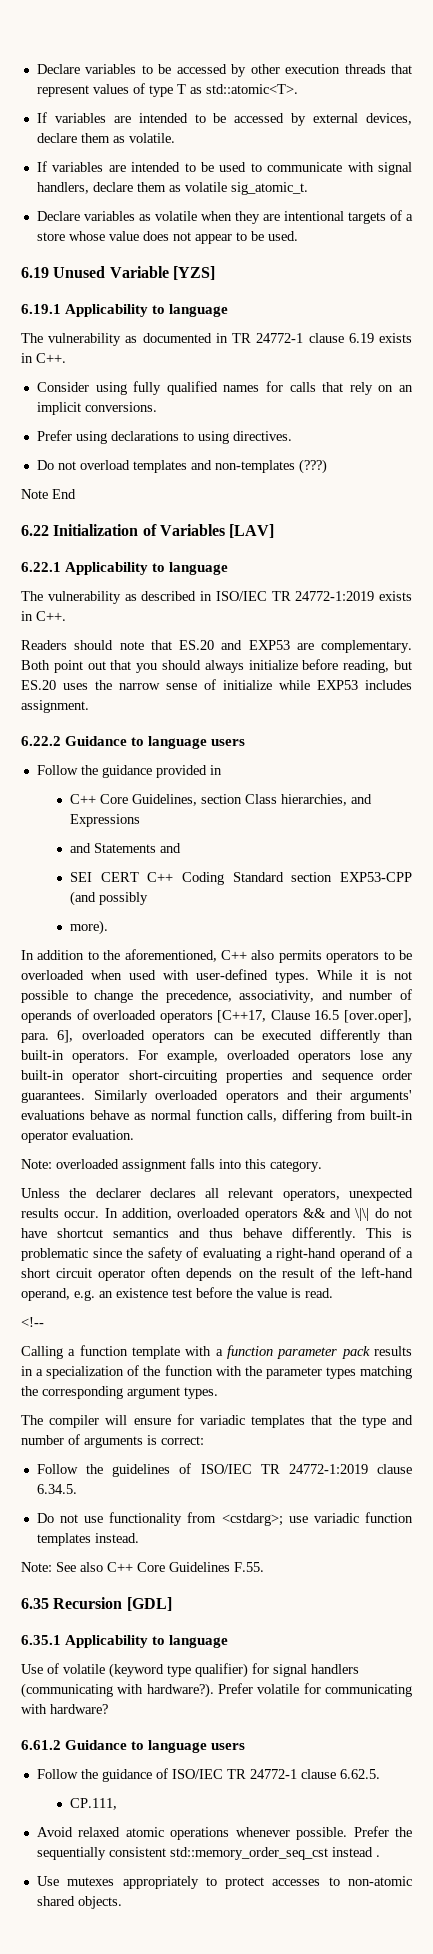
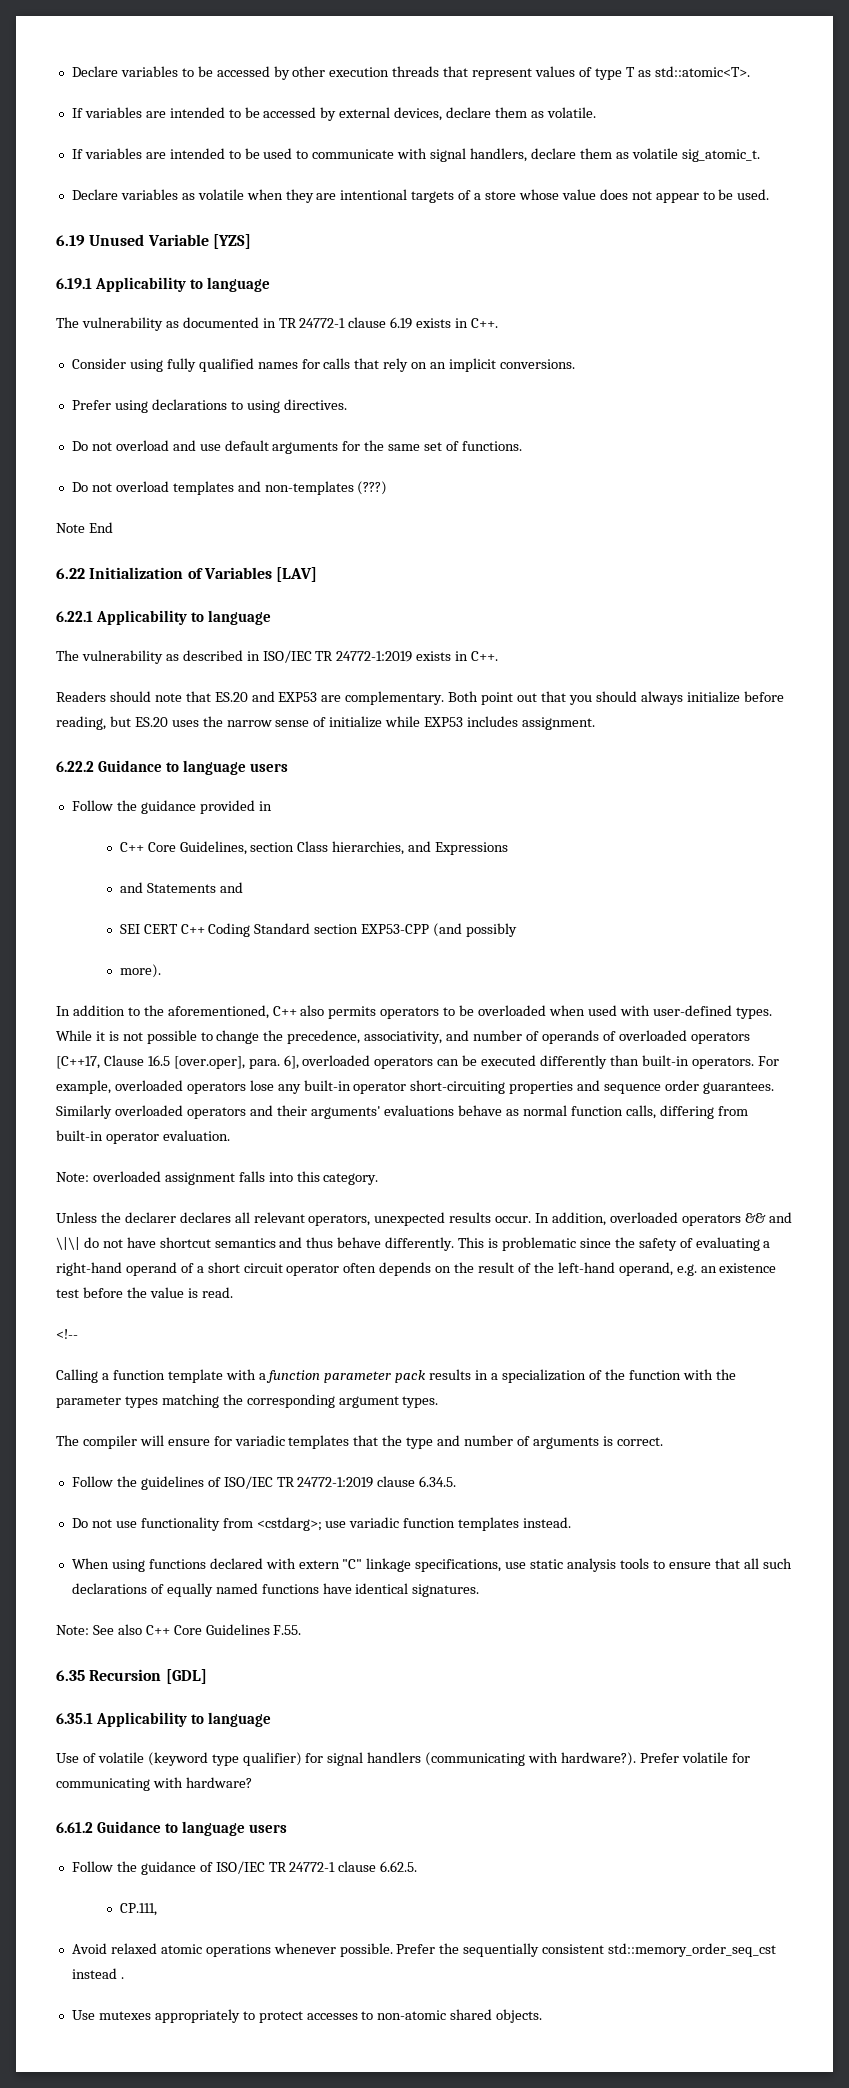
+ Do not overload and use default arguments for the same set of functions.
- The compiler will ensure for variadic templates that the type and number of arguments is correct:
+ The compiler will ensure for variadic templates that the type and number of arguments is correct.
+ When using functions declared with extern "C" linkage specifications, use static analysis tools to ensure that all such declarations of equally named functions have identical signatures.

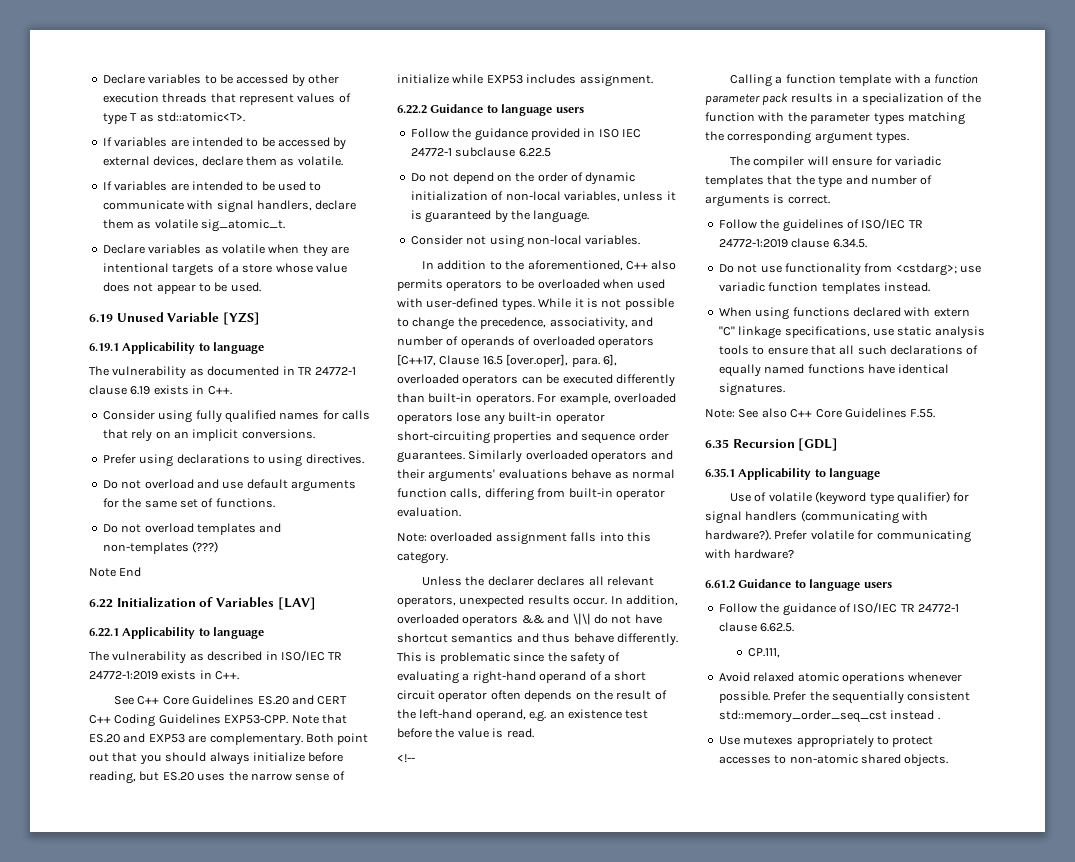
- Readers should note that ES.20 and EXP53 are complementary.
+ See C++ Core Guidelines ES.20 and CERT C++ Coding Guidelines EXP53-CPP. Note that ES.20 and EXP53 are complementary.
- Follow the guidance provided in
- C++ Core Guidelines, section Class hierarchies, and Expressions
- and Statements and
- SEI CERT C++ Coding Standard section EXP53-CPP (and possibly
- more).
+ Follow the guidance provided in ISO IEC 24772-1 subclause 6.22.5
+ Do not depend on the order of dynamic initialization of non-local variables, unless it is guaranteed by the language.
+ Consider not using non-local variables.

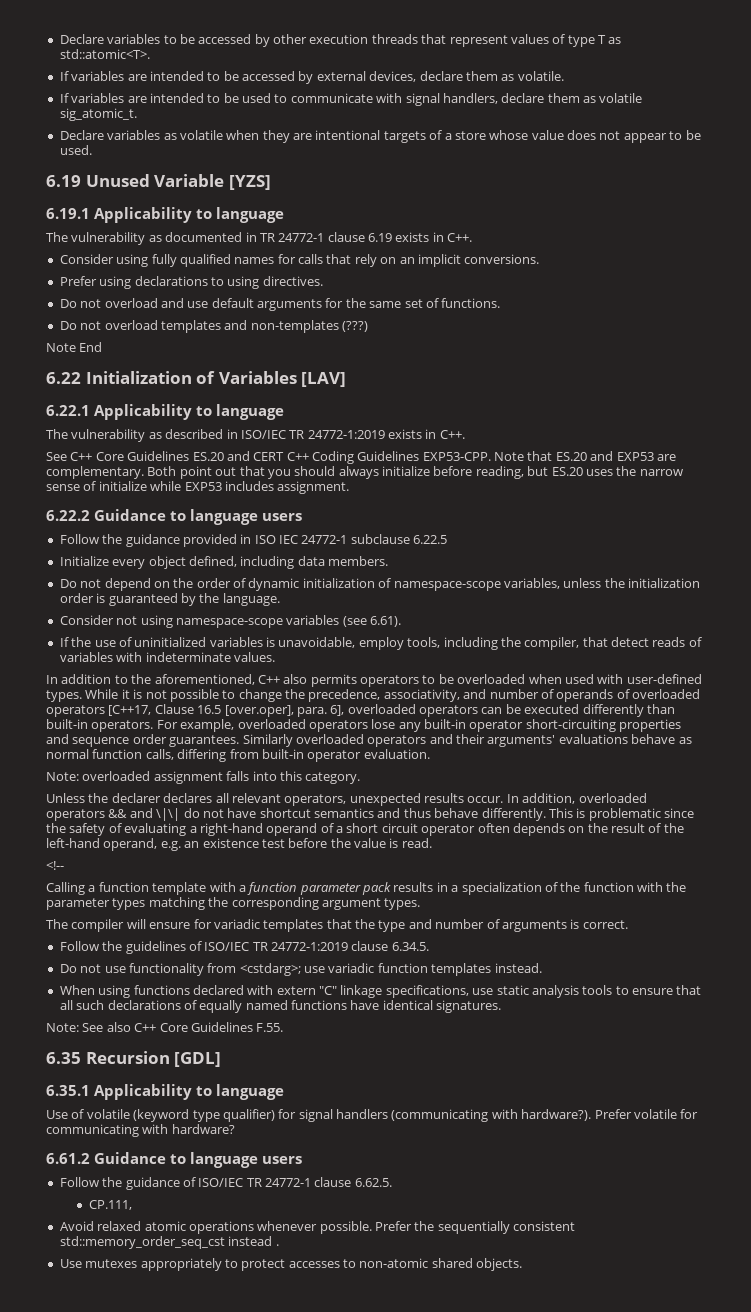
+ Initialize every object defined, including data members.
- Do not depend on the order of dynamic initialization of non-local variables, unless it is guaranteed by the language.
+ Do not depend on the order of dynamic initialization of namespace-scope variables, unless the initialization order is guaranteed by the language.
- Consider not using non-local variables.
+ Consider not using namespace-scope variables (see 6.61).
+ If the use of uninitialized variables is unavoidable, employ tools, including the compiler, that detect reads of variables with indeterminate values.

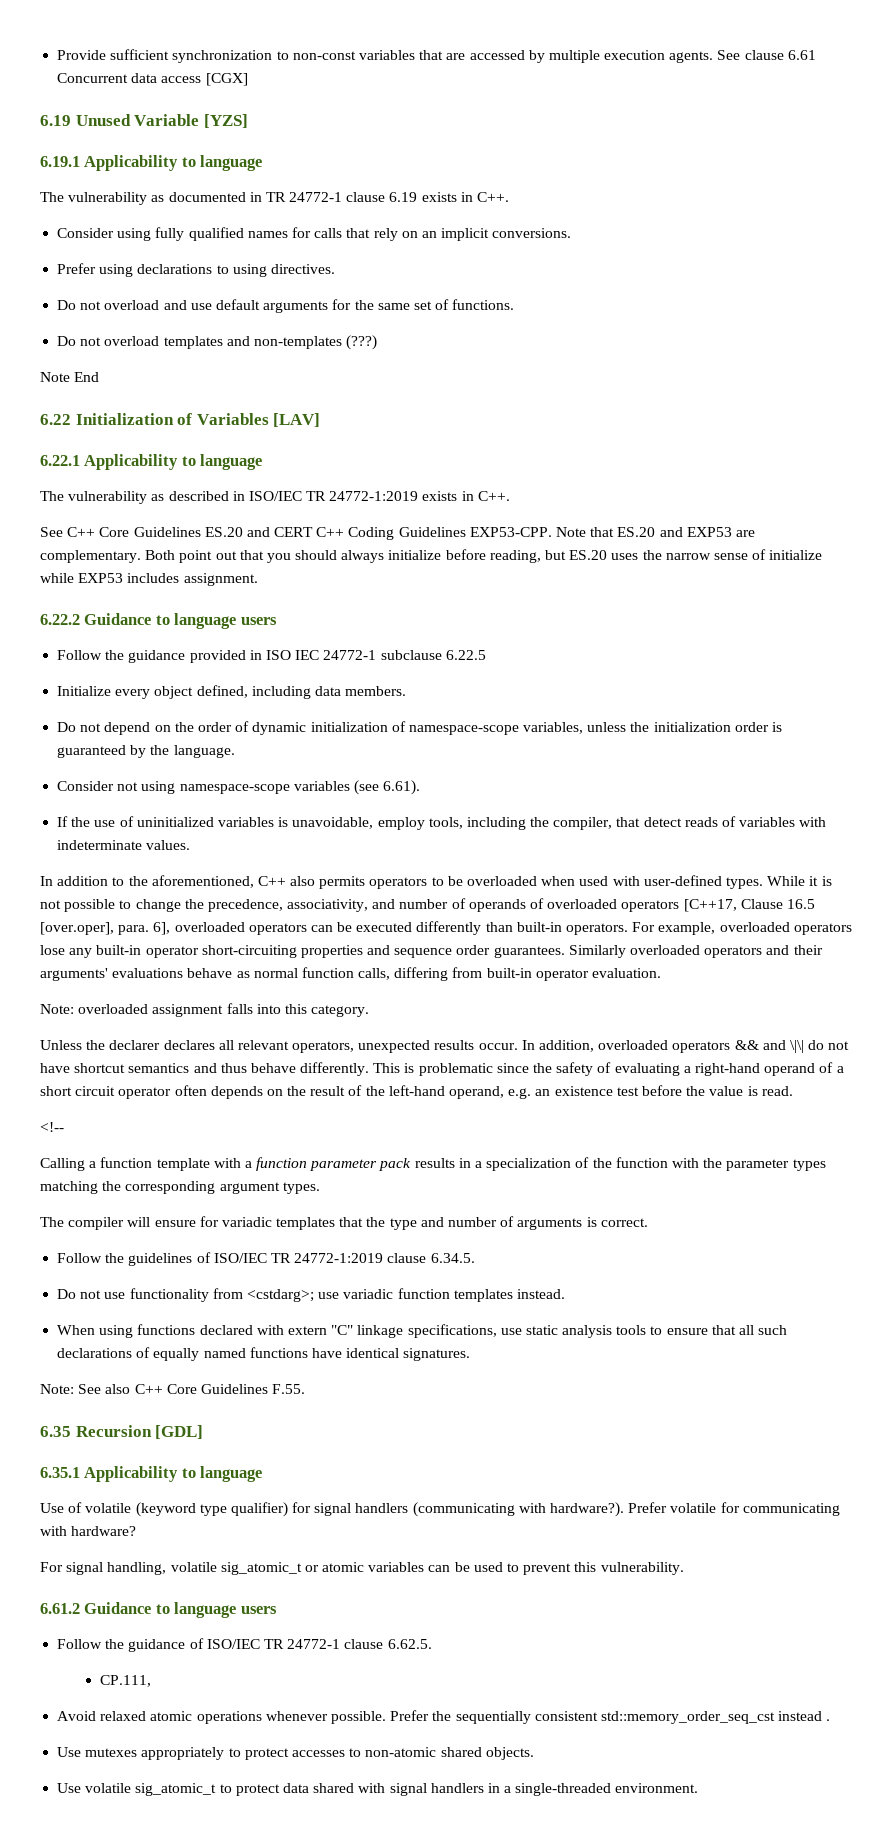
- Declare variables to be accessed by other execution threads that represent values of type T as std::atomic<T>.
- If variables are intended to be accessed by external devices, declare them as volatile.
- If variables are intended to be used to communicate with signal handlers, declare them as volatile sig_atomic_t.
- Declare variables as volatile when they are intentional targets of a store whose value does not appear to be used.
+ Provide sufficient synchronization to non-const variables that are accessed by multiple execution agents. See clause 6.61 Concurrent data access [CGX]
+ For signal handling, volatile sig_atomic_t or atomic variables can be used to prevent this vulnerability.
+ Use volatile sig_atomic_t to protect data shared with signal handlers in a single-threaded environment.

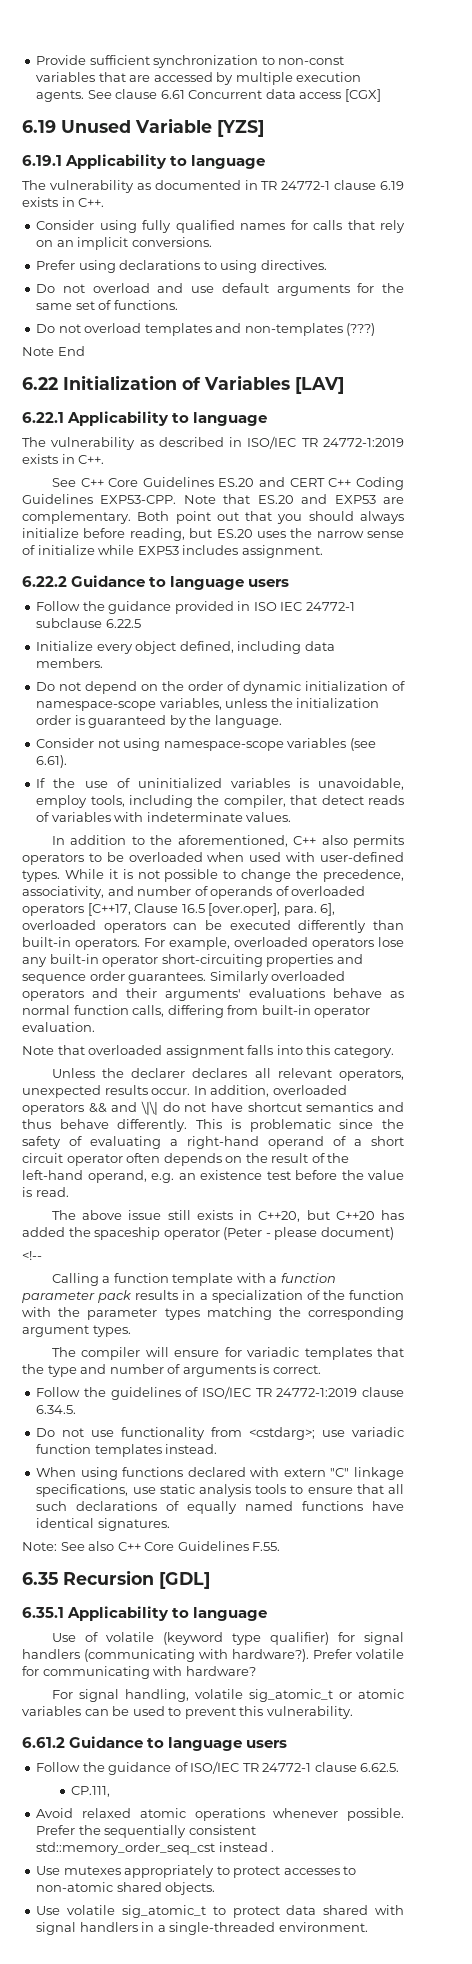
- Note: overloaded assignment falls into this category.
+ Note that overloaded assignment falls into this category.
+ The above issue still exists in C++20, but C++20 has added the spaceship operator (Peter - please document)

